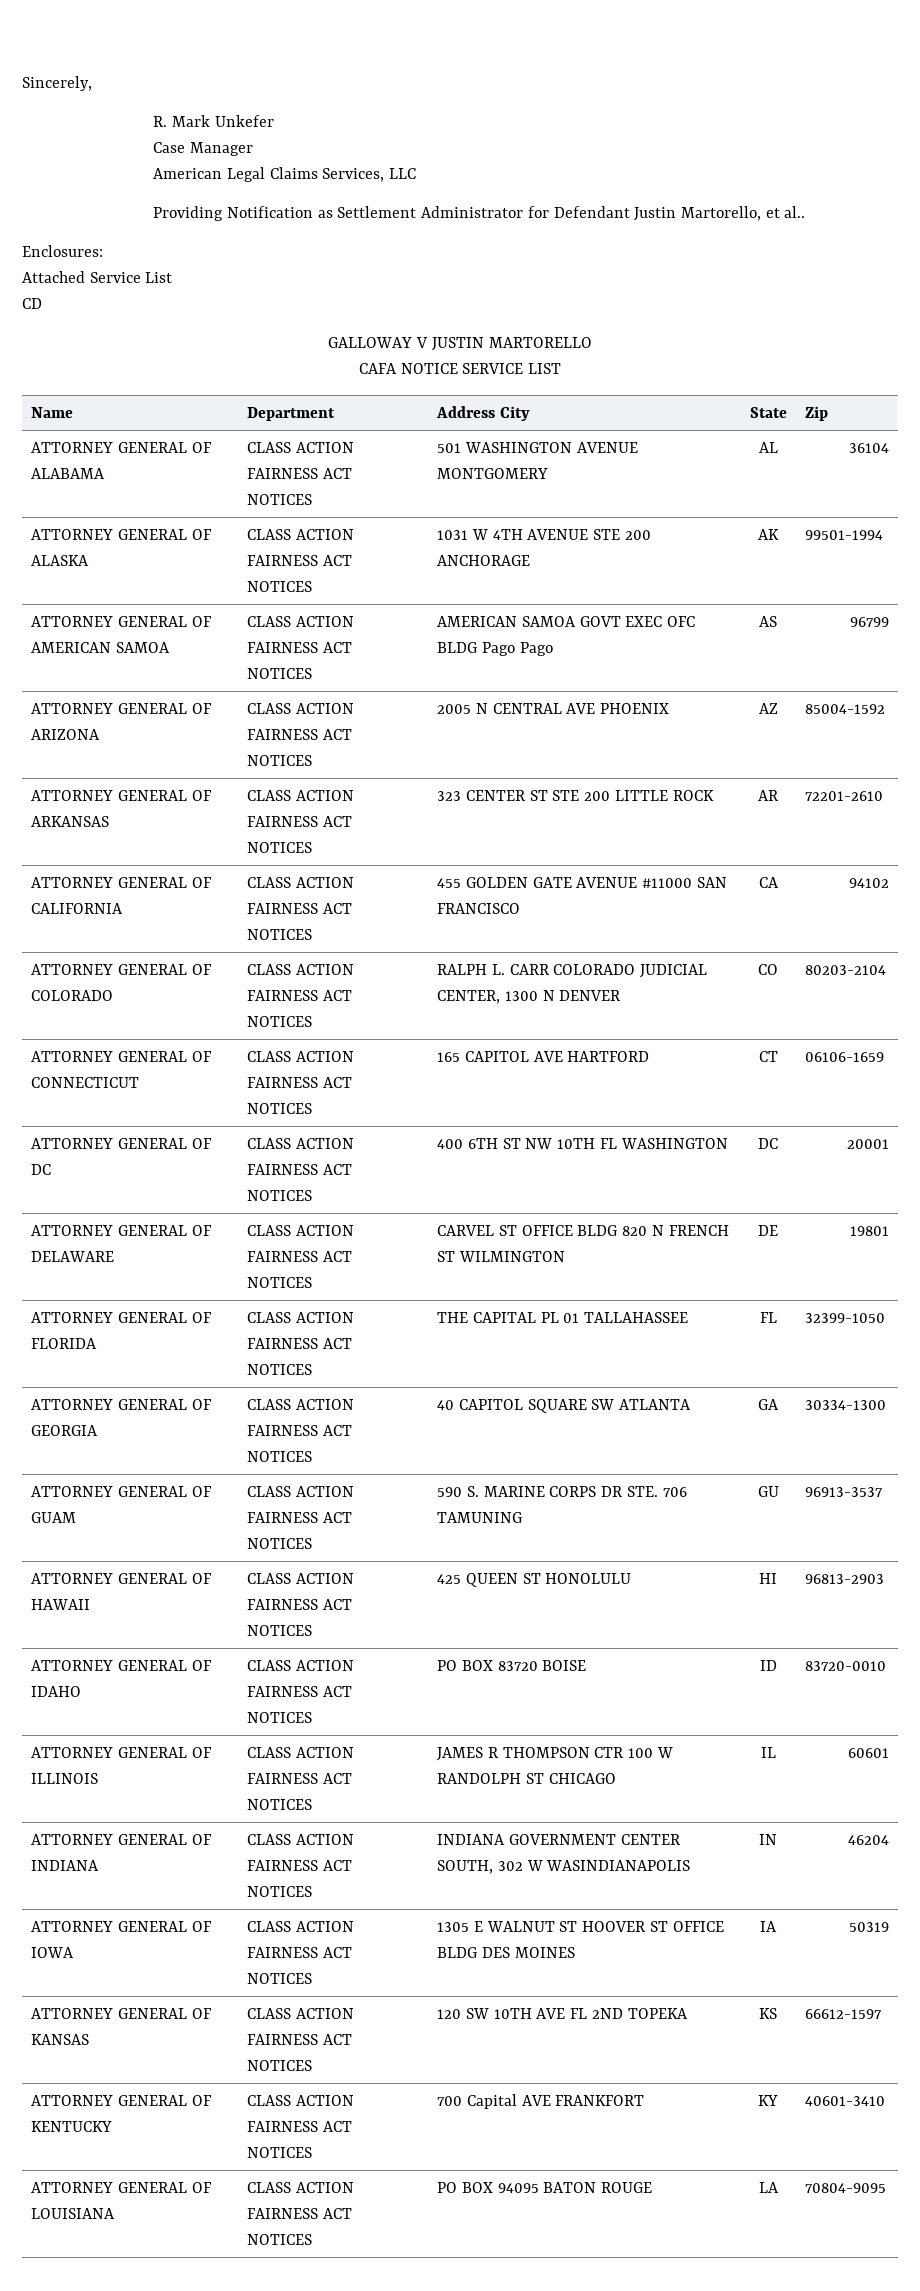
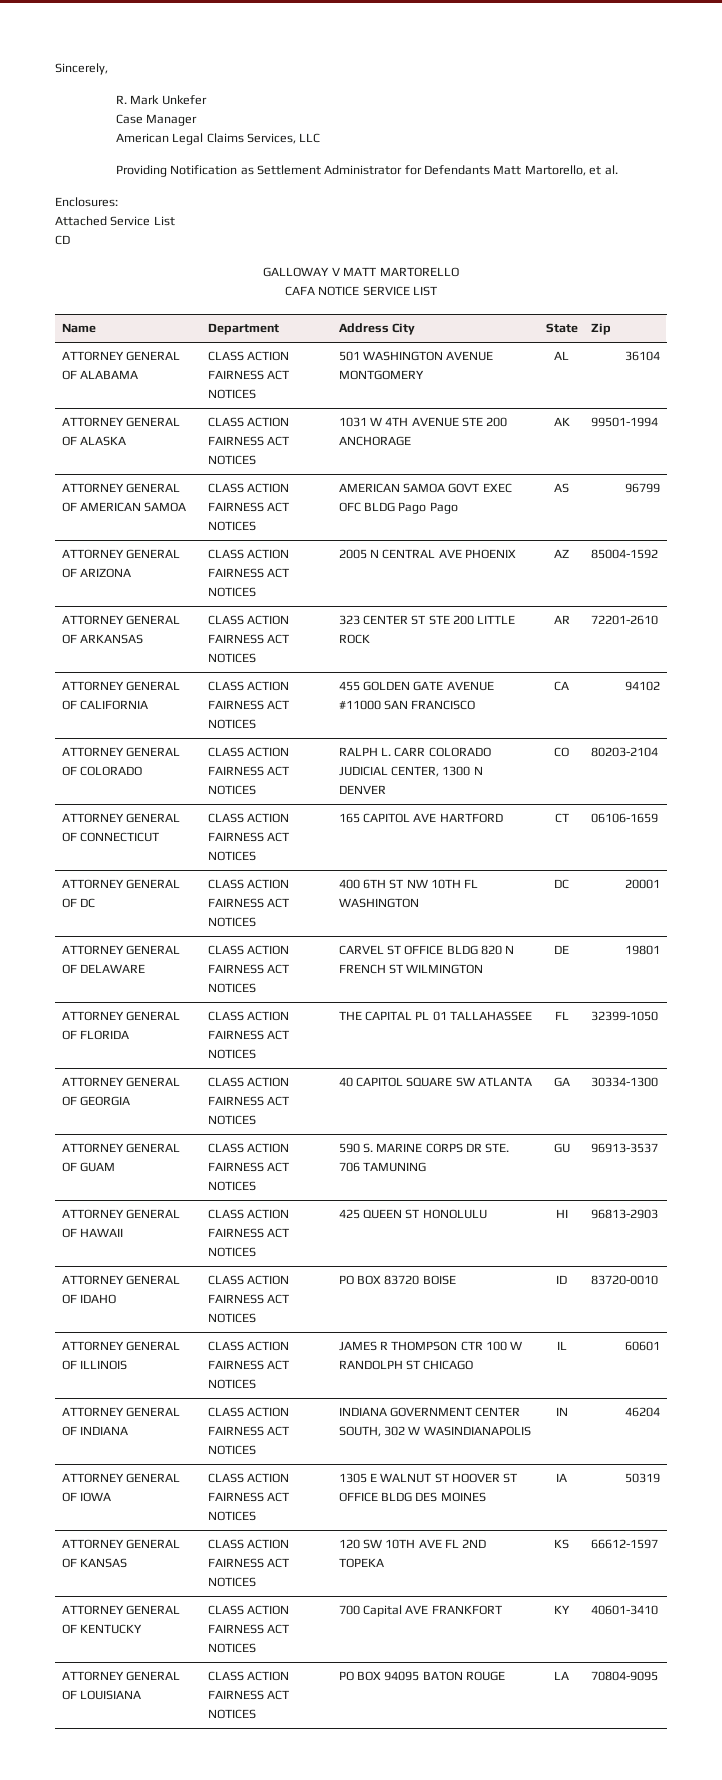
- Providing Notification as Settlement Administrator for Defendant Justin Martorello, et al..
+ Providing Notification as Settlement Administrator for Defendants Matt Martorello, et al.
- GALLOWAY V JUSTIN MARTORELLO
+ GALLOWAY V MATT MARTORELLO

